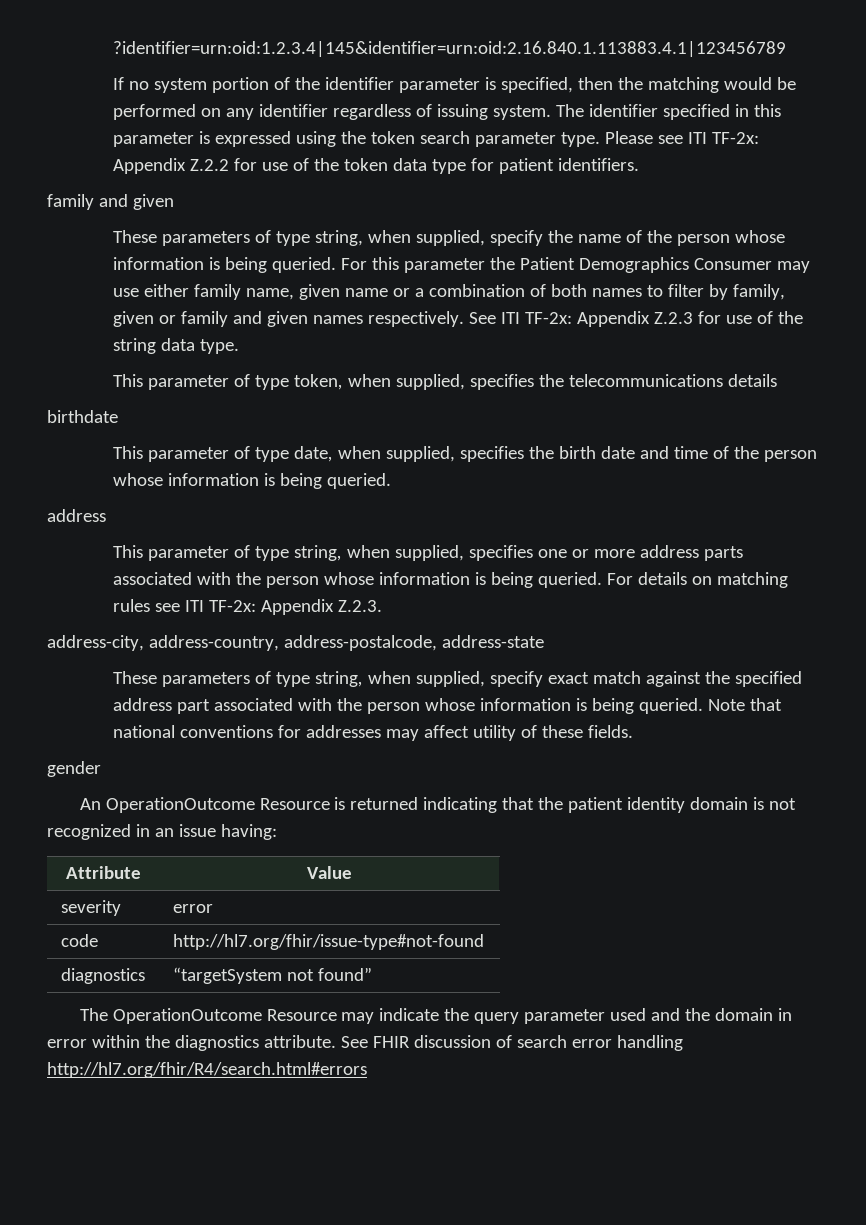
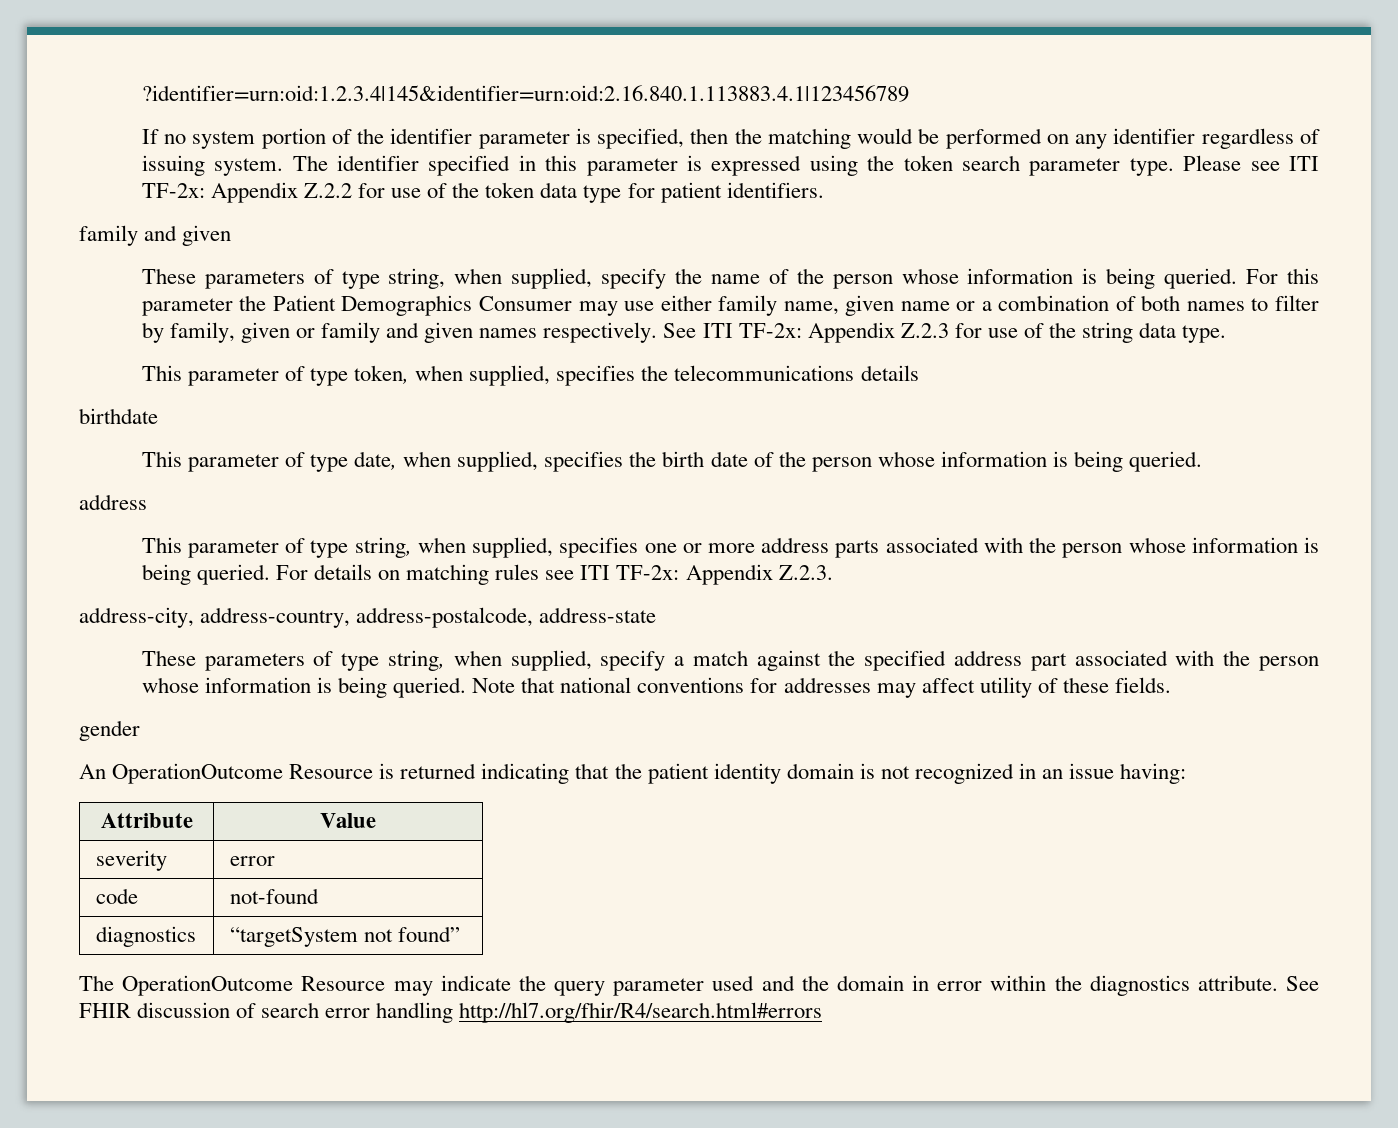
- This parameter of type date, when supplied, specifies the birth date and time of the person whose information is being queried.
+ This parameter of type date, when supplied, specifies the birth date of the person whose information is being queried.
- These parameters of type string, when supplied, specify exact match against the specified address part associated with the person whose information is being queried.
+ These parameters of type string, when supplied, specify a match against the specified address part associated with the person whose information is being queried.
- code | http://hl7.org/fhir/issue-type#not-found
+ code | not-found

